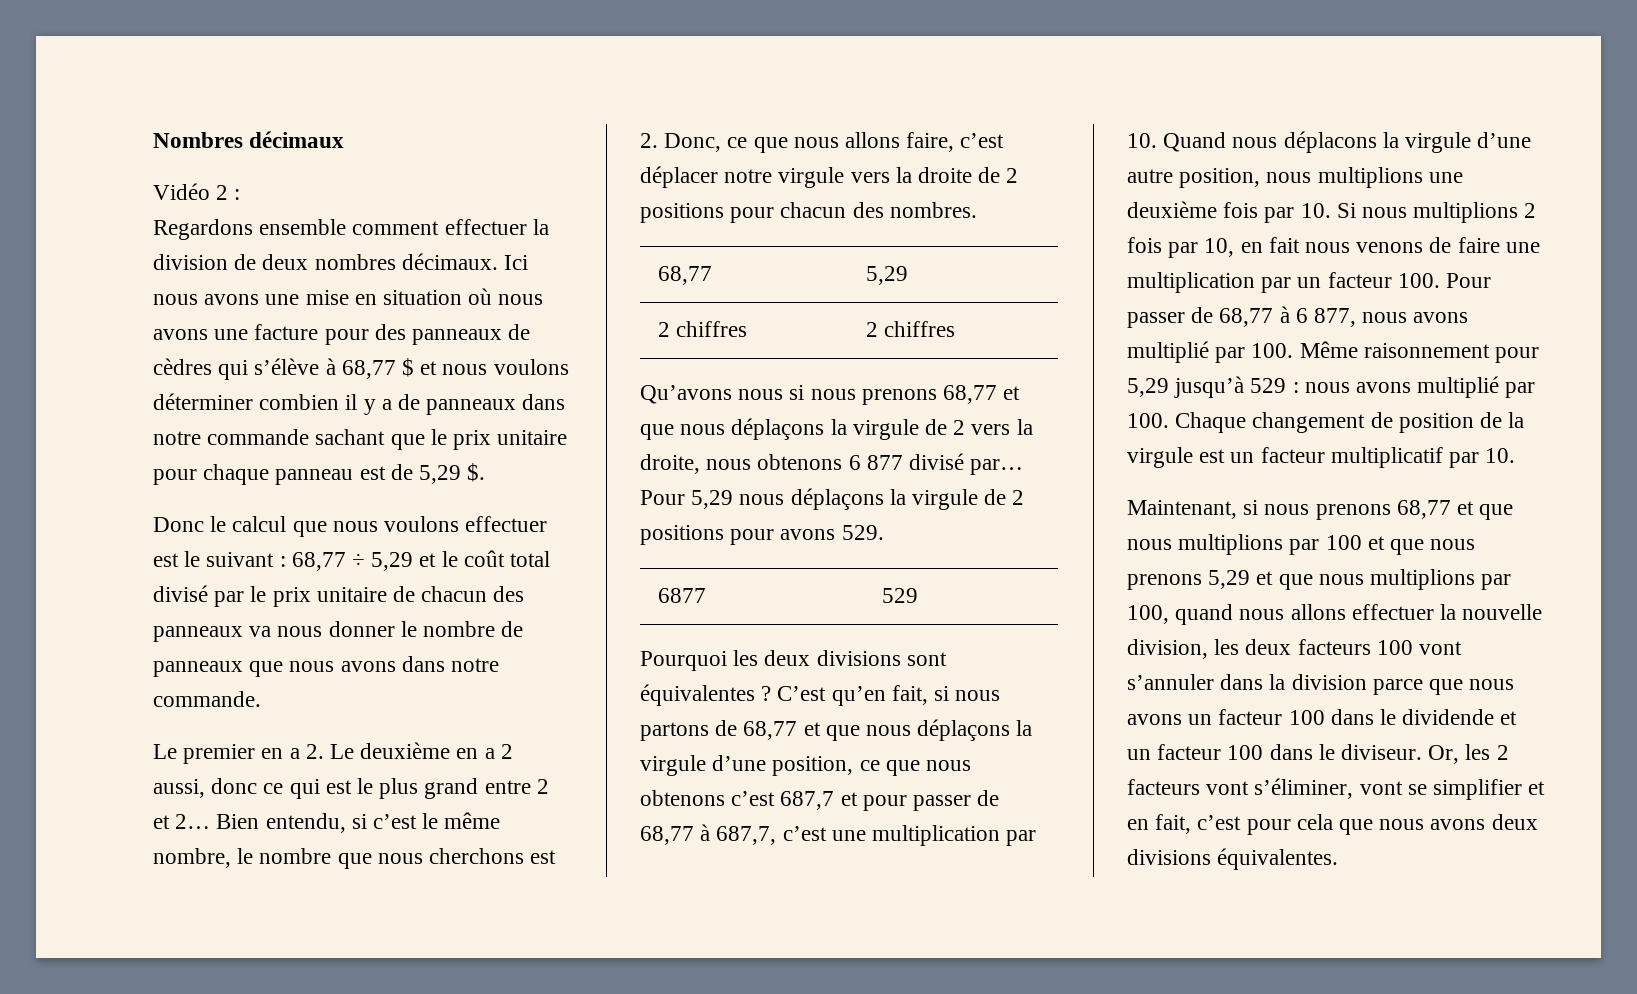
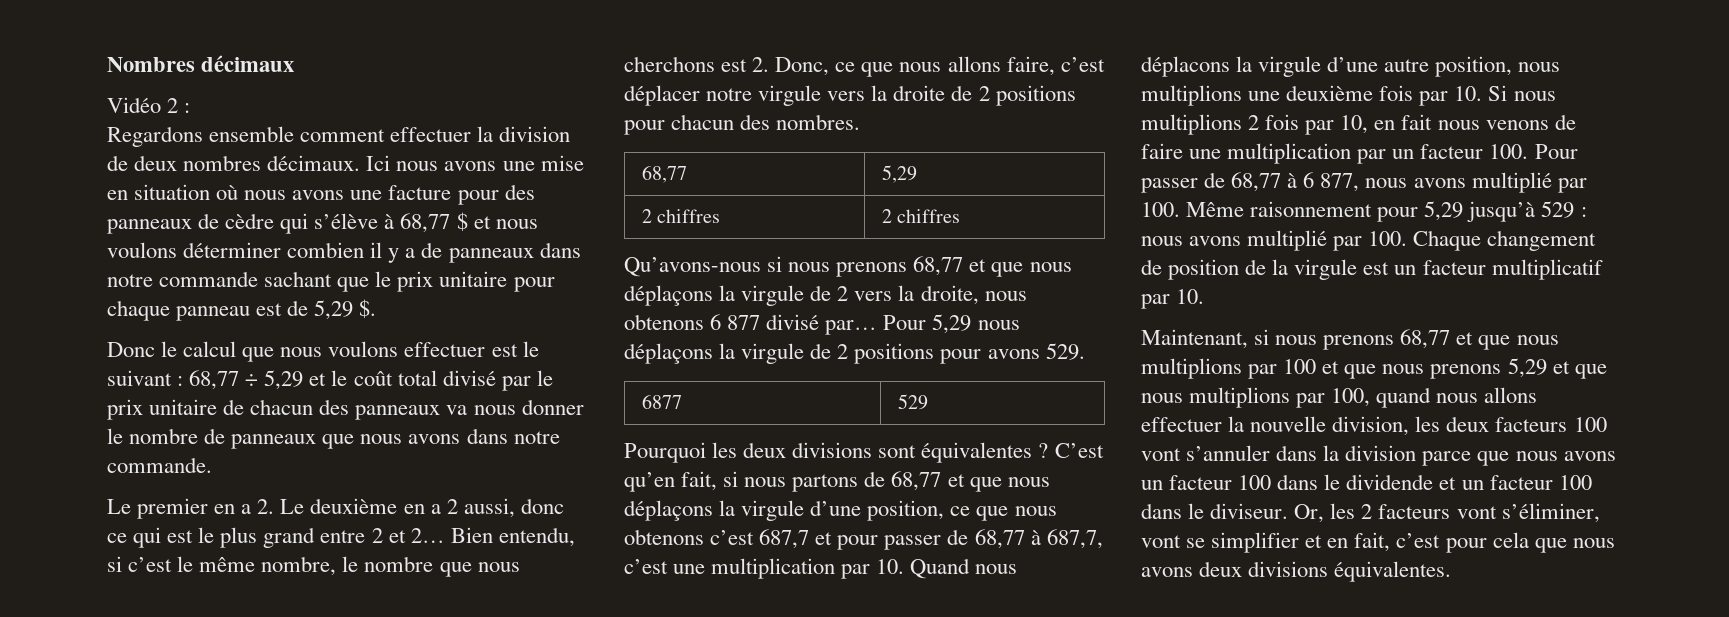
- Ici nous avons une mise en situation où nous avons une facture pour des panneaux de cèdres qui s’élève à 68,77 $ et nous voulons déterminer combien il y a de panneaux dans notre commande sachant que le prix unitaire pour chaque panneau est de 5,29 $.
+ Ici nous avons une mise en situation où nous avons une facture pour des panneaux de cèdre qui s’élève à 68,77 $ et nous voulons déterminer combien il y a de panneaux dans notre commande sachant que le prix unitaire pour chaque panneau est de 5,29 $.
- Qu’avons nous si nous prenons 68,77 et que nous déplaçons la virgule de 2 vers la droite, nous obtenons 6 877 divisé par…
+ Qu’avons-nous si nous prenons 68,77 et que nous déplaçons la virgule de 2 vers la droite, nous obtenons 6 877 divisé par…

